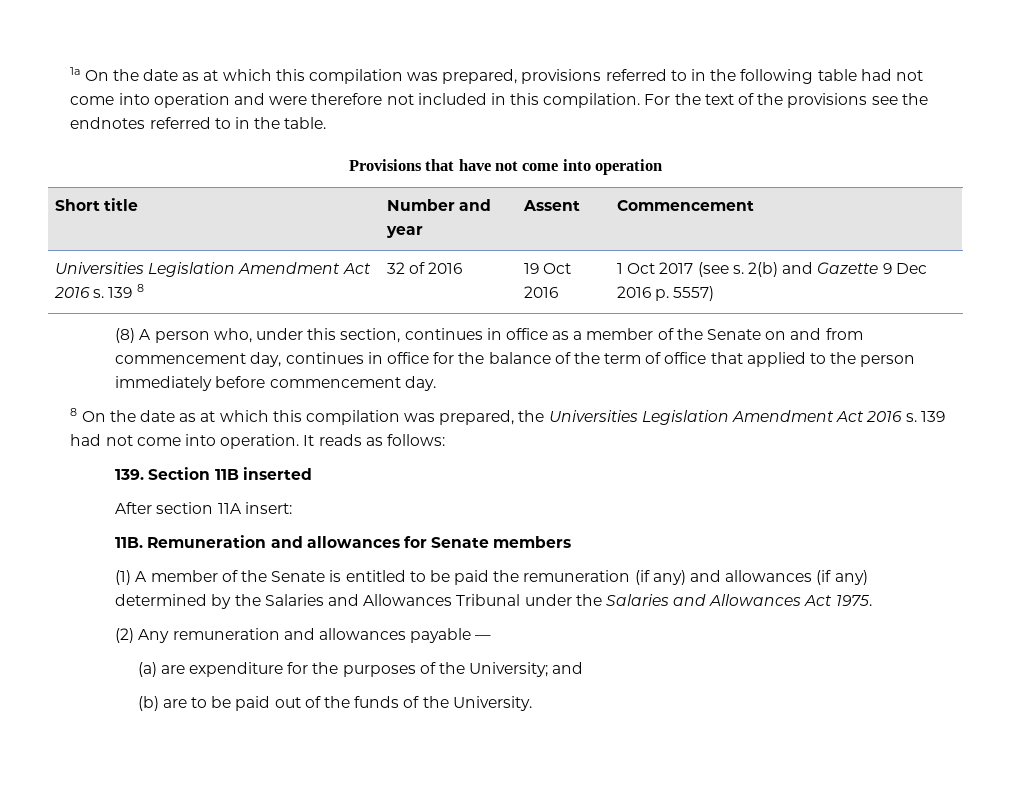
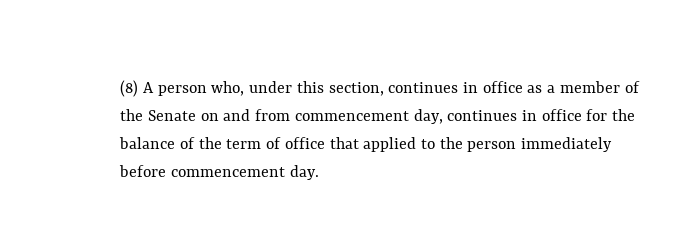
- 1a On the date as at which this compilation was prepared, provisions referred to in the following table had not come into operation and were therefore not included in this compilation. For the text of the provisions see the endnotes referred to in the table.
- Provisions that have not come into operation
- Short title | Number and year | Assent | Commencement
- Universities Legislation Amendment Act 2016 s. 139 8 | 32 of 2016 | 19 Oct 2016 | 1 Oct 2017 (see s. 2(b) and Gazette 9 Dec 2016 p. 5557)
- 8 On the date as at which this compilation was prepared, the Universities Legislation Amendment Act 2016 s. 139 had not come into operation. It reads as follows:
- 139. Section 11B inserted
- After section 11A insert:
- 11B. Remuneration and allowances for Senate members
- (1) A member of the Senate is entitled to be paid the remuneration (if any) and allowances (if any) determined by the Salaries and Allowances Tribunal under the Salaries and Allowances Act 1975.
- (2) Any remuneration and allowances payable —
- (a) are expenditure for the purposes of the University; and
- (b) are to be paid out of the funds of the University.

